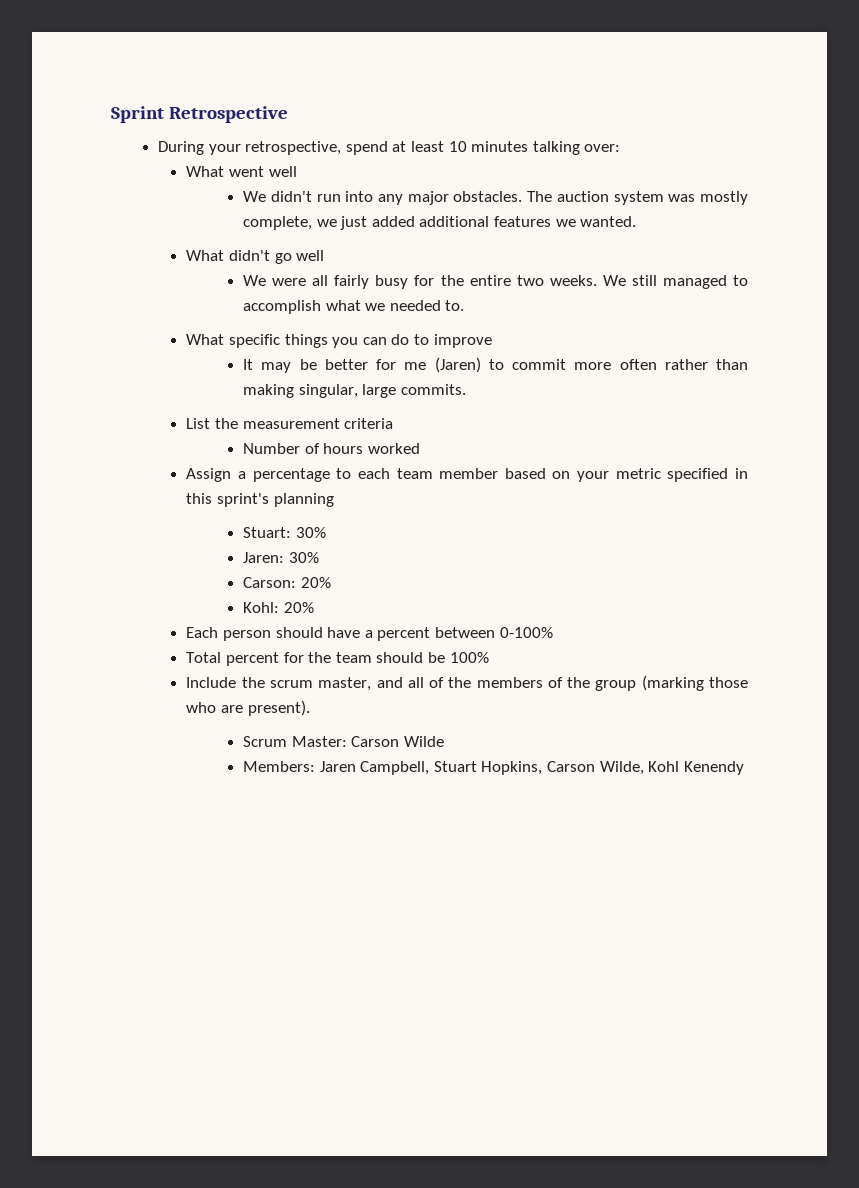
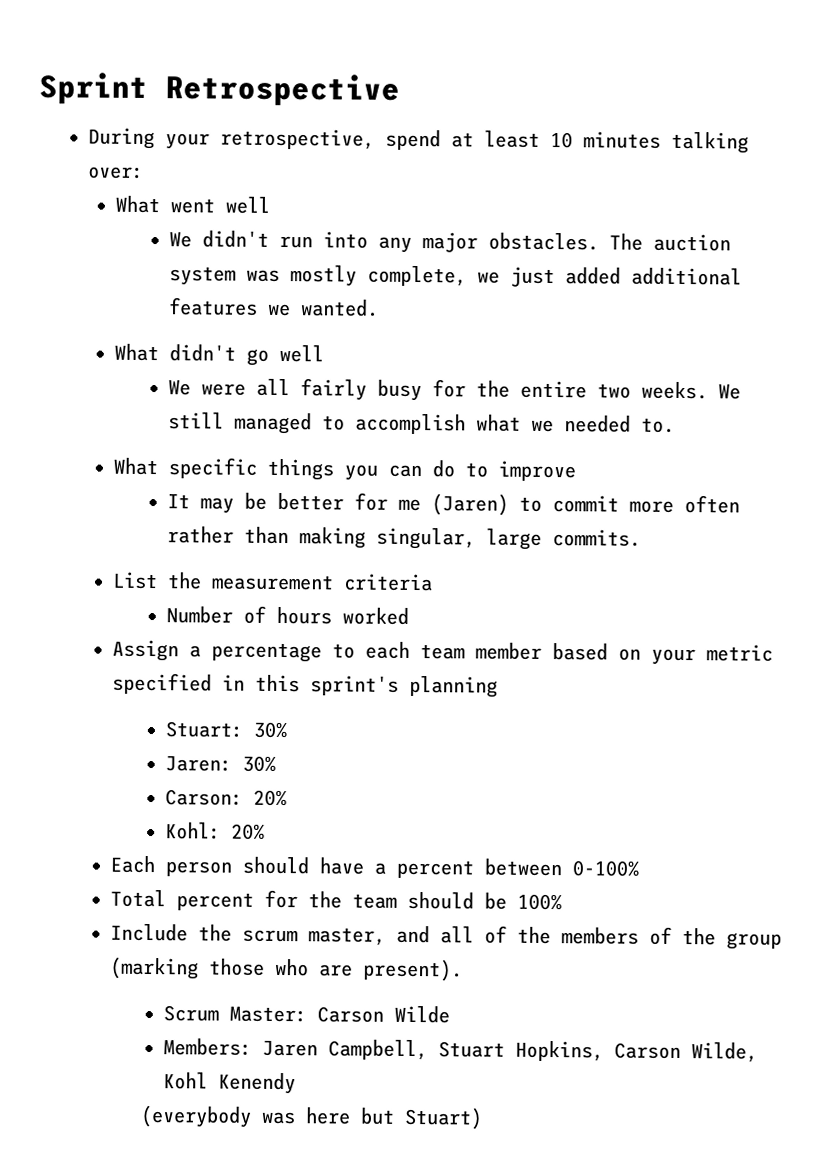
+ (everybody was here but Stuart)

